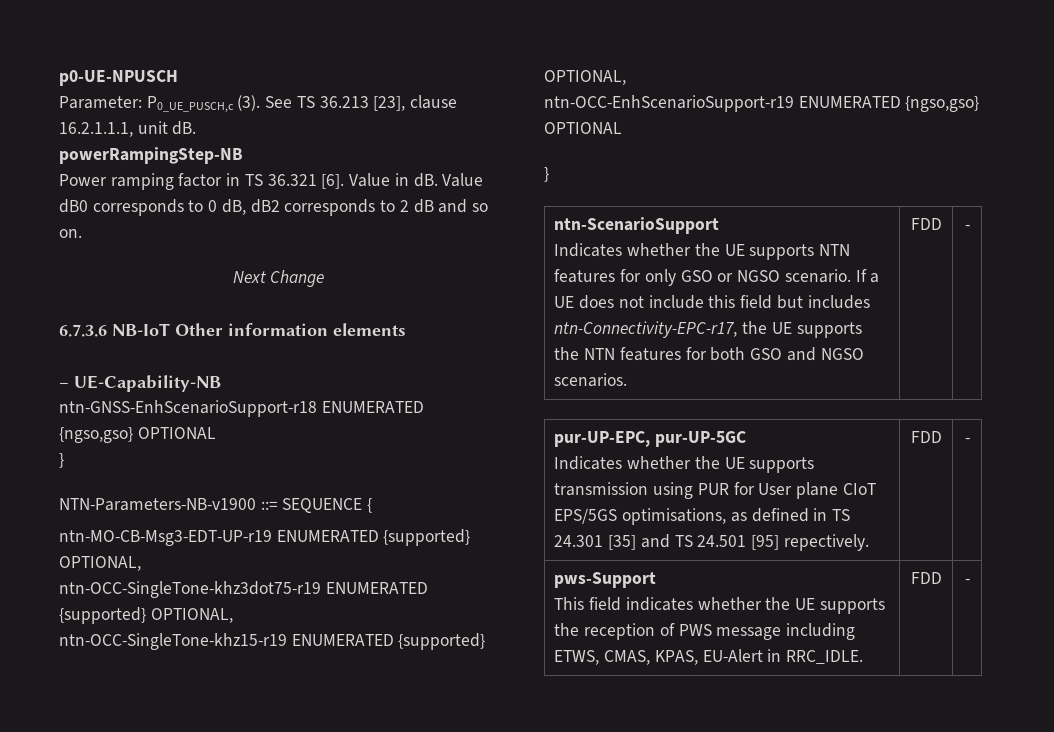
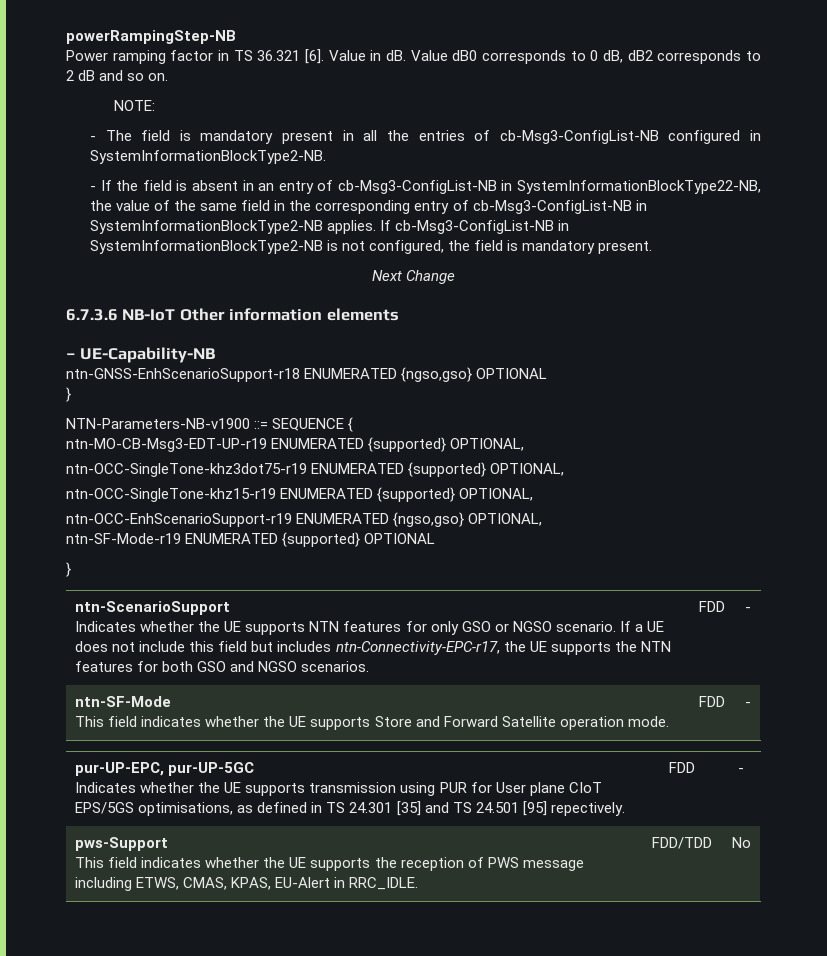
- p0-UE-NPUSCH
- Parameter: P0_UE_PUSCH,c (3). See TS 36.213 [23], clause 16.2.1.1.1, unit dB.
+ NOTE:
+ - The field is mandatory present in all the entries of cb-Msg3-ConfigList-NB configured in SystemInformationBlockType2-NB.
+ - If the field is absent in an entry of cb-Msg3-ConfigList-NB in SystemInformationBlockType22-NB, the value of the same field in the corresponding entry of cb-Msg3-ConfigList-NB in SystemInformationBlockType2-NB applies. If cb-Msg3-ConfigList-NB in SystemInformationBlockType2-NB is not configured, the field is mandatory present.
- ntn-OCC-EnhScenarioSupport-r19 ENUMERATED {ngso,gso} OPTIONAL
+ ntn-OCC-EnhScenarioSupport-r19 ENUMERATED {ngso,gso} OPTIONAL,
+ ntn-SF-Mode-r19 ENUMERATED {supported} OPTIONAL
+ ntn-SF-Mode
+ This field indicates whether the UE supports Store and Forward Satellite operation mode. | FDD | -
  pws-Support
- This field indicates whether the UE supports the reception of PWS message including ETWS, CMAS, KPAS, EU-Alert in RRC_IDLE. | FDD | -
+ This field indicates whether the UE supports the reception of PWS message including ETWS, CMAS, KPAS, EU-Alert in RRC_IDLE. | FDD/TDD | No

